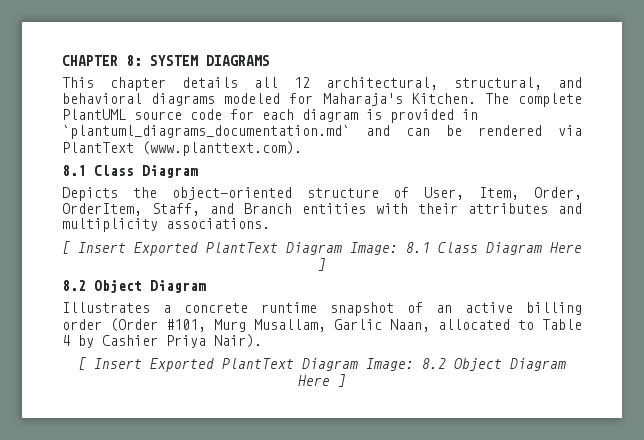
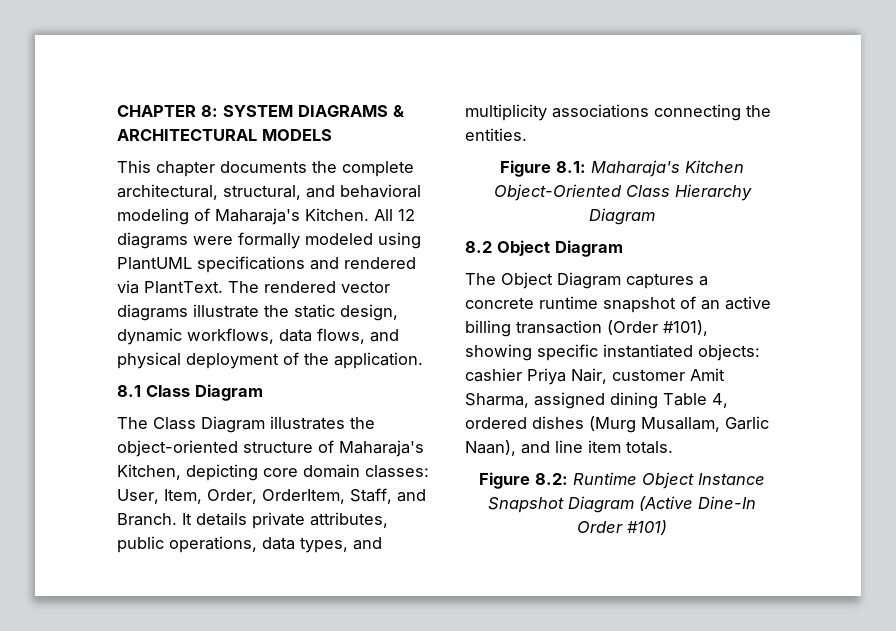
- CHAPTER 8: SYSTEM DIAGRAMS
+ CHAPTER 8: SYSTEM DIAGRAMS & ARCHITECTURAL MODELS
- This chapter details all 12 architectural, structural, and behavioral diagrams modeled for Maharaja's Kitchen. The complete PlantUML source code for each diagram is provided in `plantuml_diagrams_documentation.md` and can be rendered via PlantText (www.planttext.com).
+ This chapter documents the complete architectural, structural, and behavioral modeling of Maharaja's Kitchen. All 12 diagrams were formally modeled using PlantUML specifications and rendered via PlantText. The rendered vector diagrams illustrate the static design, dynamic workflows, data flows, and physical deployment of the application.
  8.1 Class Diagram
- Depicts the object-oriented structure of User, Item, Order, OrderItem, Staff, and Branch entities with their attributes and multiplicity associations.
- [ Insert Exported PlantText Diagram Image: 8.1 Class Diagram Here ]
+ The Class Diagram illustrates the object-oriented structure of Maharaja's Kitchen, depicting core domain classes: User, Item, Order, OrderItem, Staff, and Branch. It details private attributes, public operations, data types, and multiplicity associations connecting the entities.
+ Figure 8.1: Maharaja's Kitchen Object-Oriented Class Hierarchy Diagram
- Illustrates a concrete runtime snapshot of an active billing order (Order #101, Murg Musallam, Garlic Naan, allocated to Table 4 by Cashier Priya Nair).
- [ Insert Exported PlantText Diagram Image: 8.2 Object Diagram Here ]
+ The Object Diagram captures a concrete runtime snapshot of an active billing transaction (Order #101), showing specific instantiated objects: cashier Priya Nair, customer Amit Sharma, assigned dining Table 4, ordered dishes (Murg Musallam, Garlic Naan), and line item totals.
+ Figure 8.2: Runtime Object Instance Snapshot Diagram (Active Dine-In Order #101)

